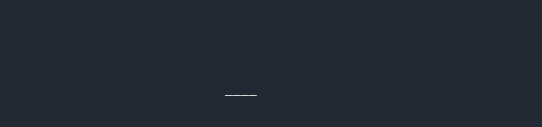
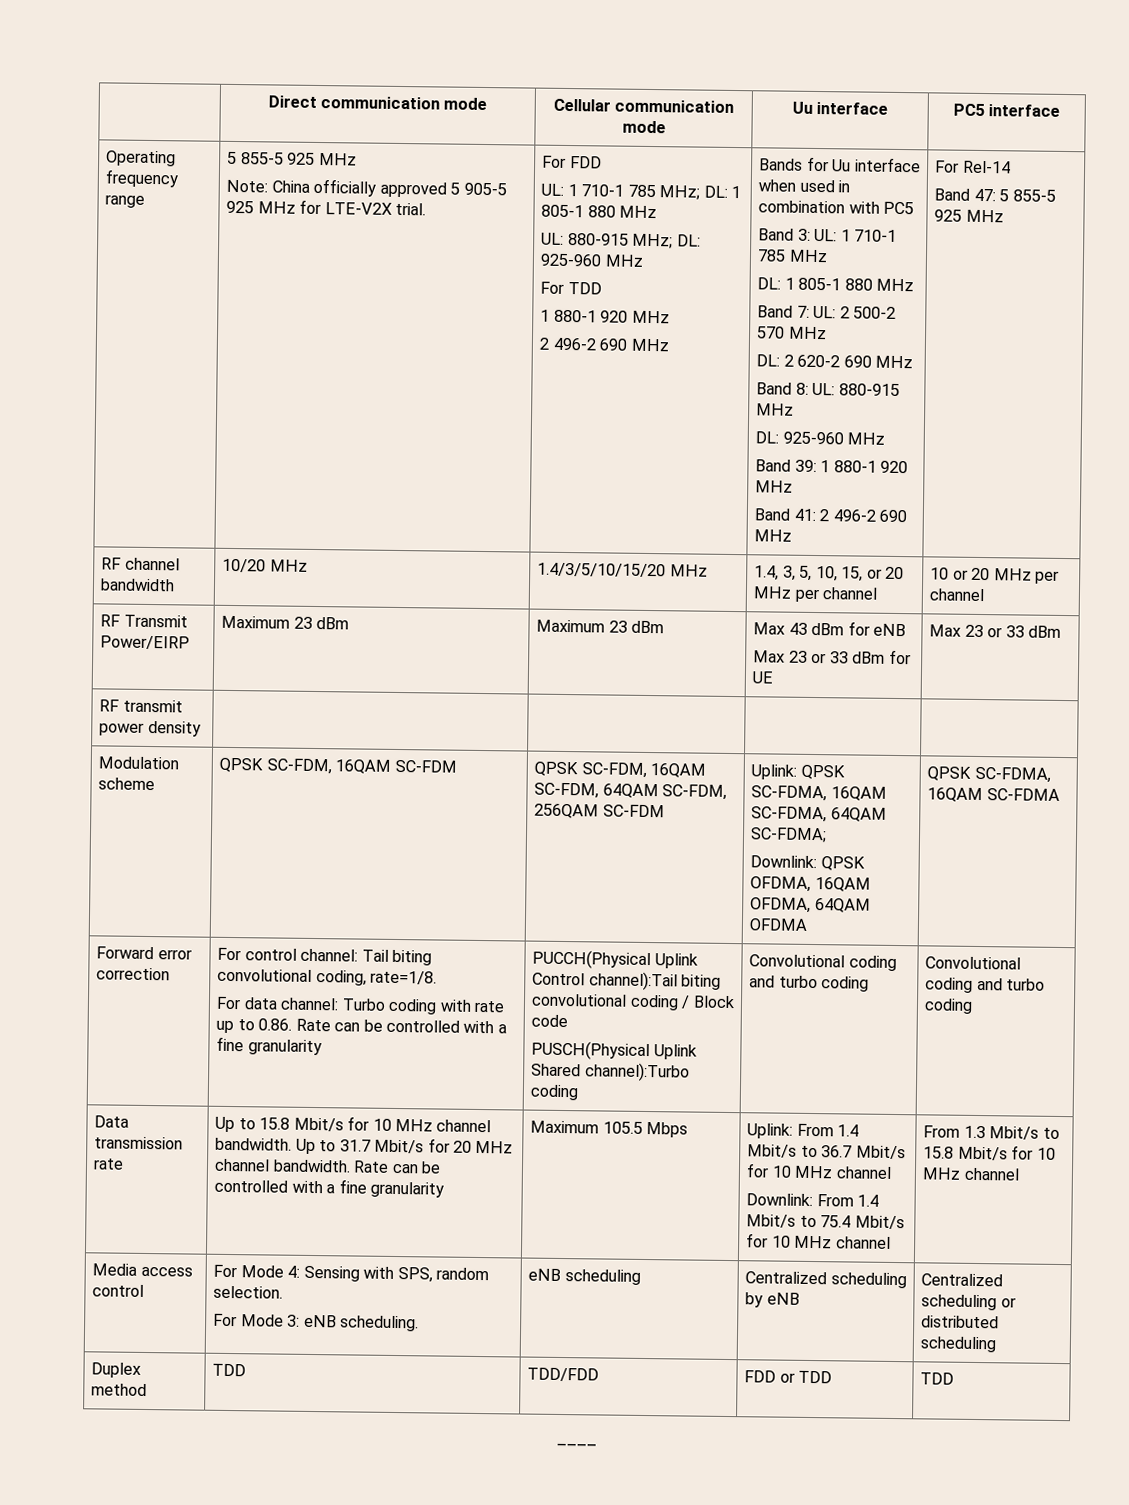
+ | Direct communication mode | Cellular communication mode | Uu interface | PC5 interface
+ Operating frequency range | 5 855-5 925 MHz
+ Note: China officially approved 5 905-5 925 MHz for LTE-V2X trial. | For FDD
+ UL: 1 710-1 785 MHz; DL: 1 805-1 880 MHz
+ UL: 880-915 MHz; DL: 925-960 MHz
+ For TDD
+ 1 880-1 920 MHz
+ 2 496-2 690 MHz | Bands for Uu interface when used in combination with PC5
+ Band 3: UL: 1 710-1 785 MHz
+ DL: 1 805-1 880 MHz
+ Band 7: UL: 2 500-2 570 MHz
+ DL: 2 620-2 690 MHz
+ Band 8: UL: 880-915 MHz
+ DL: 925-960 MHz
+ Band 39: 1 880-1 920 MHz
+ Band 41: 2 496-2 690 MHz | For Rel-14
+ Band 47: 5 855-5 925 MHz
+ RF channel bandwidth | 10/20 MHz | 1.4/3/5/10/15/20 MHz | 1.4, 3, 5, 10, 15, or 20 MHz per channel | 10 or 20 MHz per channel
+ RF Transmit Power/EIRP | Maximum 23 dBm | Maximum 23 dBm | Max 43 dBm for eNB
+ Max 23 or 33 dBm for UE | Max 23 or 33 dBm
+ RF transmit power density | | | |
+ Modulation scheme | QPSK SC-FDM, 16QAM SC-FDM | QPSK SC-FDM, 16QAM SC-FDM, 64QAM SC-FDM, 256QAM SC-FDM | Uplink: QPSK SC-FDMA, 16QAM SC-FDMA, 64QAM SC-FDMA;
+ Downlink: QPSK OFDMA, 16QAM OFDMA, 64QAM OFDMA | QPSK SC-FDMA, 16QAM SC-FDMA
+ Forward error correction | For control channel: Tail biting convolutional coding, rate=1/8.
+ For data channel: Turbo coding with rate up to 0.86. Rate can be controlled with a fine granularity | PUCCH(Physical Uplink Control channel):Tail biting convolutional coding / Block code
+ PUSCH(Physical Uplink Shared channel):Turbo coding | Convolutional coding and turbo coding | Convolutional coding and turbo coding
+ Data transmission rate | Up to 15.8 Mbit/s for 10 MHz channel bandwidth. Up to 31.7 Mbit/s for 20 MHz channel bandwidth. Rate can be controlled with a fine granularity | Maximum 105.5 Mbps | Uplink: From 1.4 Mbit/s to 36.7 Mbit/s for 10 MHz channel
+ Downlink: From 1.4 Mbit/s to 75.4 Mbit/s for 10 MHz channel | From 1.3 Mbit/s to 15.8 Mbit/s for 10 MHz channel
+ Media access control | For Mode 4: Sensing with SPS, random selection.
+ For Mode 3: eNB scheduling. | eNB scheduling | Centralized scheduling by eNB | Centralized scheduling or distributed scheduling
+ Duplex method | TDD | TDD/FDD | FDD or TDD | TDD

